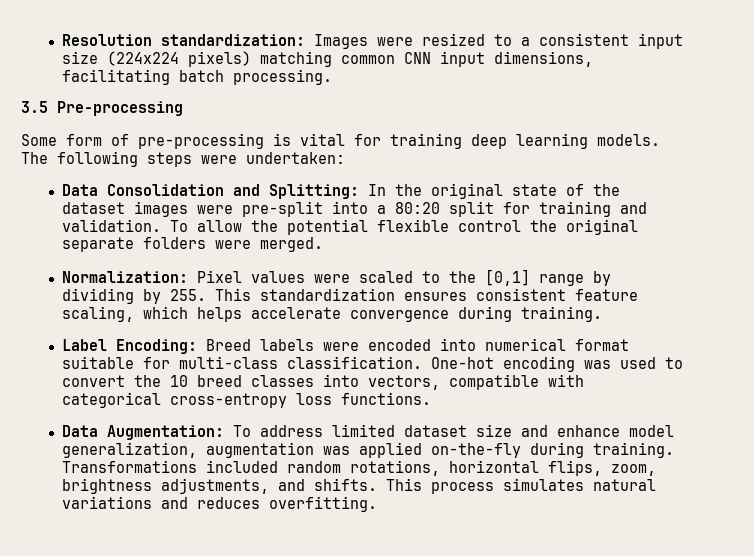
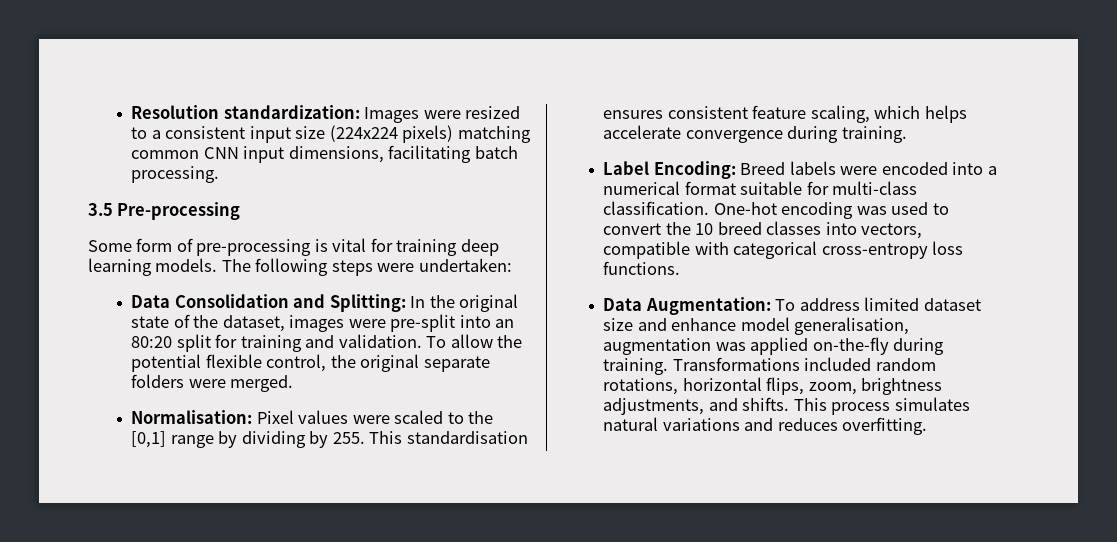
- Data Consolidation and Splitting: In the original state of the dataset images were pre-split into a 80:20 split for training and validation.
+ Data Consolidation and Splitting: In the original state of the dataset, images were pre-split into an 80:20 split for training and validation.
- To allow the potential flexible control the original separate folders were merged.
+ To allow the potential flexible control, the original separate folders were merged.
- Normalization: Pixel values were scaled to the [0,1] range by dividing by 255. This standardization ensures consistent feature scaling, which helps accelerate convergence during training.
+ Normalisation: Pixel values were scaled to the [0,1] range by dividing by 255. This standardisation ensures consistent feature scaling, which helps accelerate convergence during training.
- Label Encoding: Breed labels were encoded into numerical format suitable for multi-class classification.
+ Label Encoding: Breed labels were encoded into a numerical format suitable for multi-class classification.
- Data Augmentation: To address limited dataset size and enhance model generalization, augmentation was applied on-the-fly during training.
+ Data Augmentation: To address limited dataset size and enhance model generalisation, augmentation was applied on-the-fly during training.

